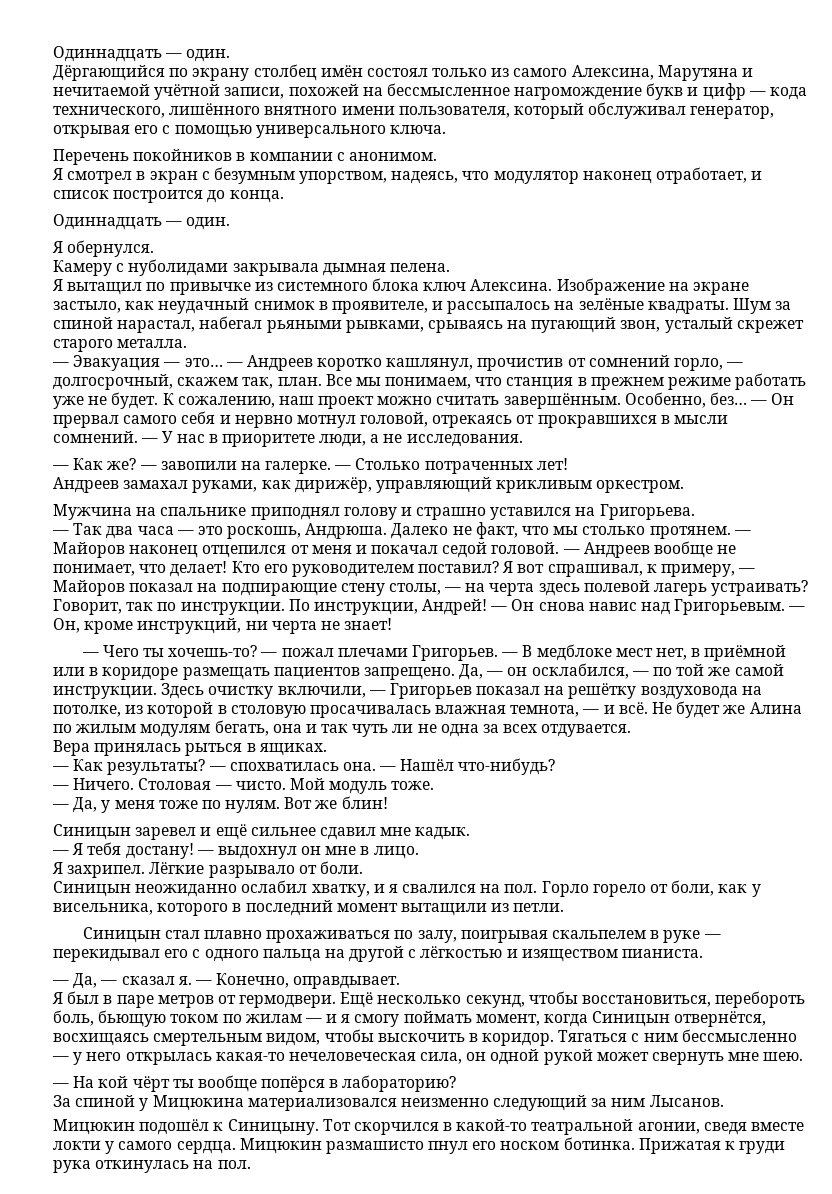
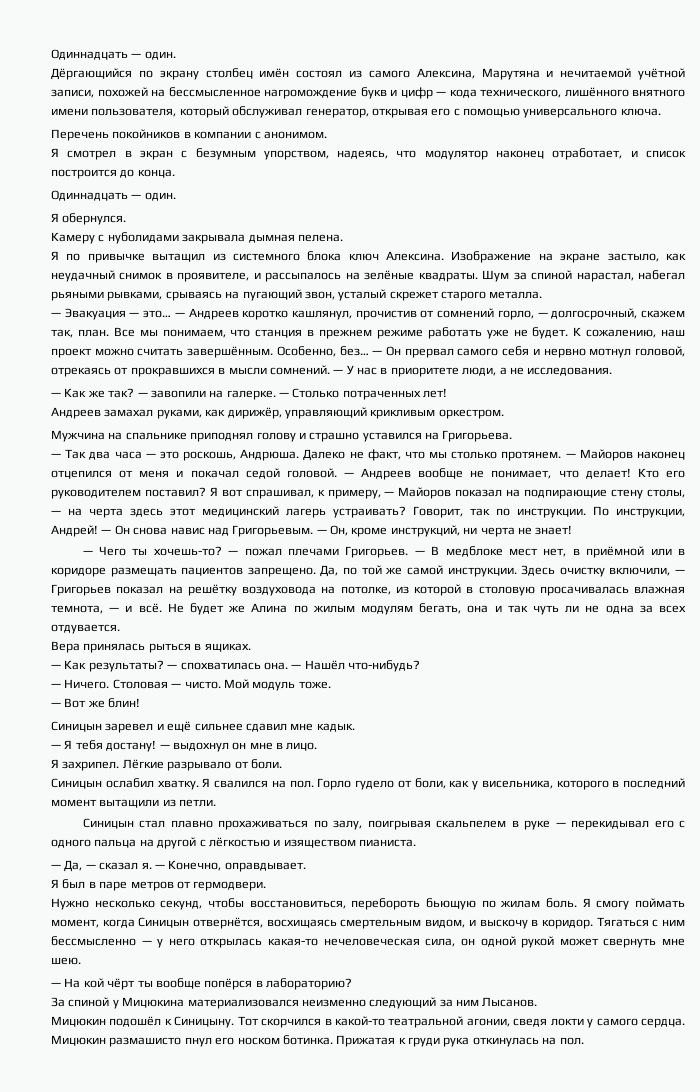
- Дёргающийся по экрану столбец имён состоял только из самого Алексина, Марутяна и нечитаемой учётной записи, похожей на бессмысленное нагромождение букв и цифр — кода технического, лишённого внятного имени пользователя, который обслуживал генератор, открывая его с помощью универсального ключа.
+ Дёргающийся по экрану столбец имён состоял из самого Алексина, Марутяна и нечитаемой учётной записи, похожей на бессмысленное нагромождение букв и цифр — кода технического, лишённого внятного имени пользователя, который обслуживал генератор, открывая его с помощью универсального ключа.
- Я вытащил по привычке из системного блока ключ Алексина.
+ Я по привычке вытащил из системного блока ключ Алексина.
- — Как же?
+ — Как же так?
- Я вот спрашивал, к примеру, — Майоров показал на подпирающие стену столы, — на черта здесь полевой лагерь устраивать?
+ Я вот спрашивал, к примеру, — Майоров показал на подпирающие стену столы, — на черта здесь этот медицинский лагерь устраивать?
- Да, — он осклабился, — по той же самой инструкции.
+ Да, по той же самой инструкции.
- — Да, у меня тоже по нулям. Вот же блин!
+ — Вот же блин!
- Синицын неожиданно ослабил хватку, и я свалился на пол.
+ Синицын ослабил хватку. Я свалился на пол.
- Горло горело от боли, как у висельника, которого в последний момент вытащили из петли.
+ Горло гудело от боли, как у висельника, которого в последний момент вытащили из петли.
- Я был в паре метров от гермодвери. Ещё несколько секунд, чтобы восстановиться, перебороть боль, бьющую током по жилам — и я смогу поймать момент, когда Синицын отвернётся, восхищаясь смертельным видом, чтобы выскочить в коридор.
+ Я был в паре метров от гермодвери.
+ Нужно несколько секунд, чтобы восстановиться, перебороть бьющую по жилам боль. Я смогу поймать момент, когда Синицын отвернётся, восхищаясь смертельным видом, и выскочу в коридор.
- Тот скорчился в какой-то театральной агонии, сведя вместе локти у самого сердца.
+ Тот скорчился в какой-то театральной агонии, сведя локти у самого сердца.

